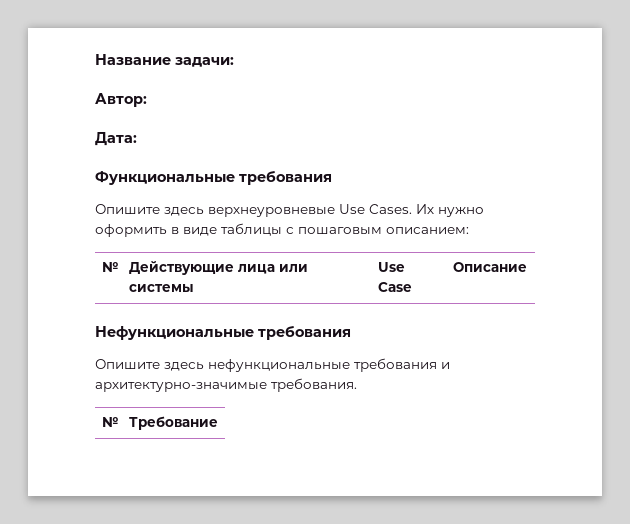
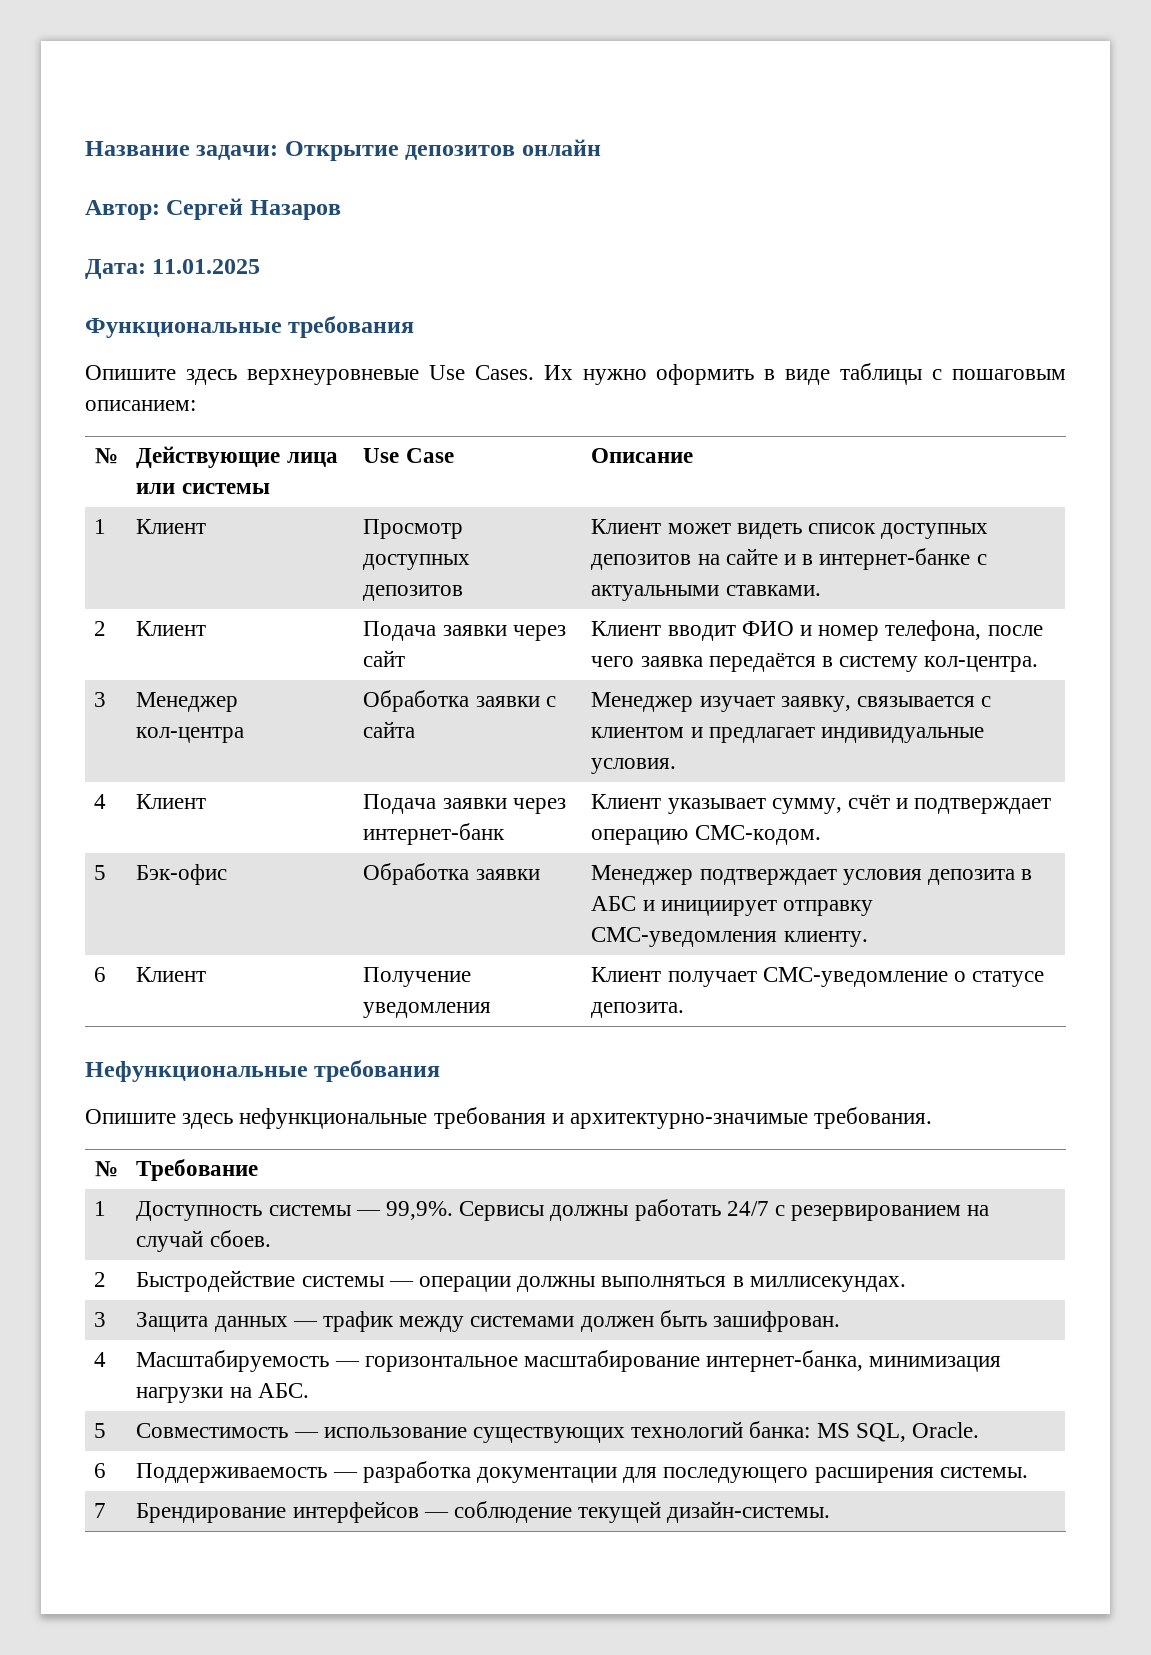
- Название задачи:
+ Название задачи: Открытие депозитов онлайн
- Автор:
+ Автор: Сергей Назаров
- Дата:
+ Дата: 11.01.2025
+ 1 | Клиент | Просмотр доступных депозитов | Клиент может видеть список доступных депозитов на сайте и в интернет-банке с актуальными ставками.
+ 2 | Клиент | Подача заявки через сайт | Клиент вводит ФИО и номер телефона, после чего заявка передаётся в систему кол-центра.
+ 3 | Менеджер кол-центра | Обработка заявки с сайта | Менеджер изучает заявку, связывается с клиентом и предлагает индивидуальные условия.
+ 4 | Клиент | Подача заявки через интернет-банк | Клиент указывает сумму, счёт и подтверждает операцию СМС-кодом.
+ 5 | Бэк-офис | Обработка заявки | Менеджер подтверждает условия депозита в АБС и инициирует отправку СМС-уведомления клиенту.
+ 6 | Клиент | Получение уведомления | Клиент получает СМС-уведомление о статусе депозита.
+ 1 | Доступность системы — 99,9%. Сервисы должны работать 24/7 с резервированием на случай сбоев.
+ 2 | Быстродействие системы — операции должны выполняться в миллисекундах.
+ 3 | Защита данных — трафик между системами должен быть зашифрован.
+ 4 | Масштабируемость — горизонтальное масштабирование интернет-банка, минимизация нагрузки на АБС.
+ 5 | Совместимость — использование существующих технологий банка: MS SQL, Oracle.
+ 6 | Поддерживаемость — разработка документации для последующего расширения системы.
+ 7 | Брендирование интерфейсов — соблюдение текущей дизайн-системы.

